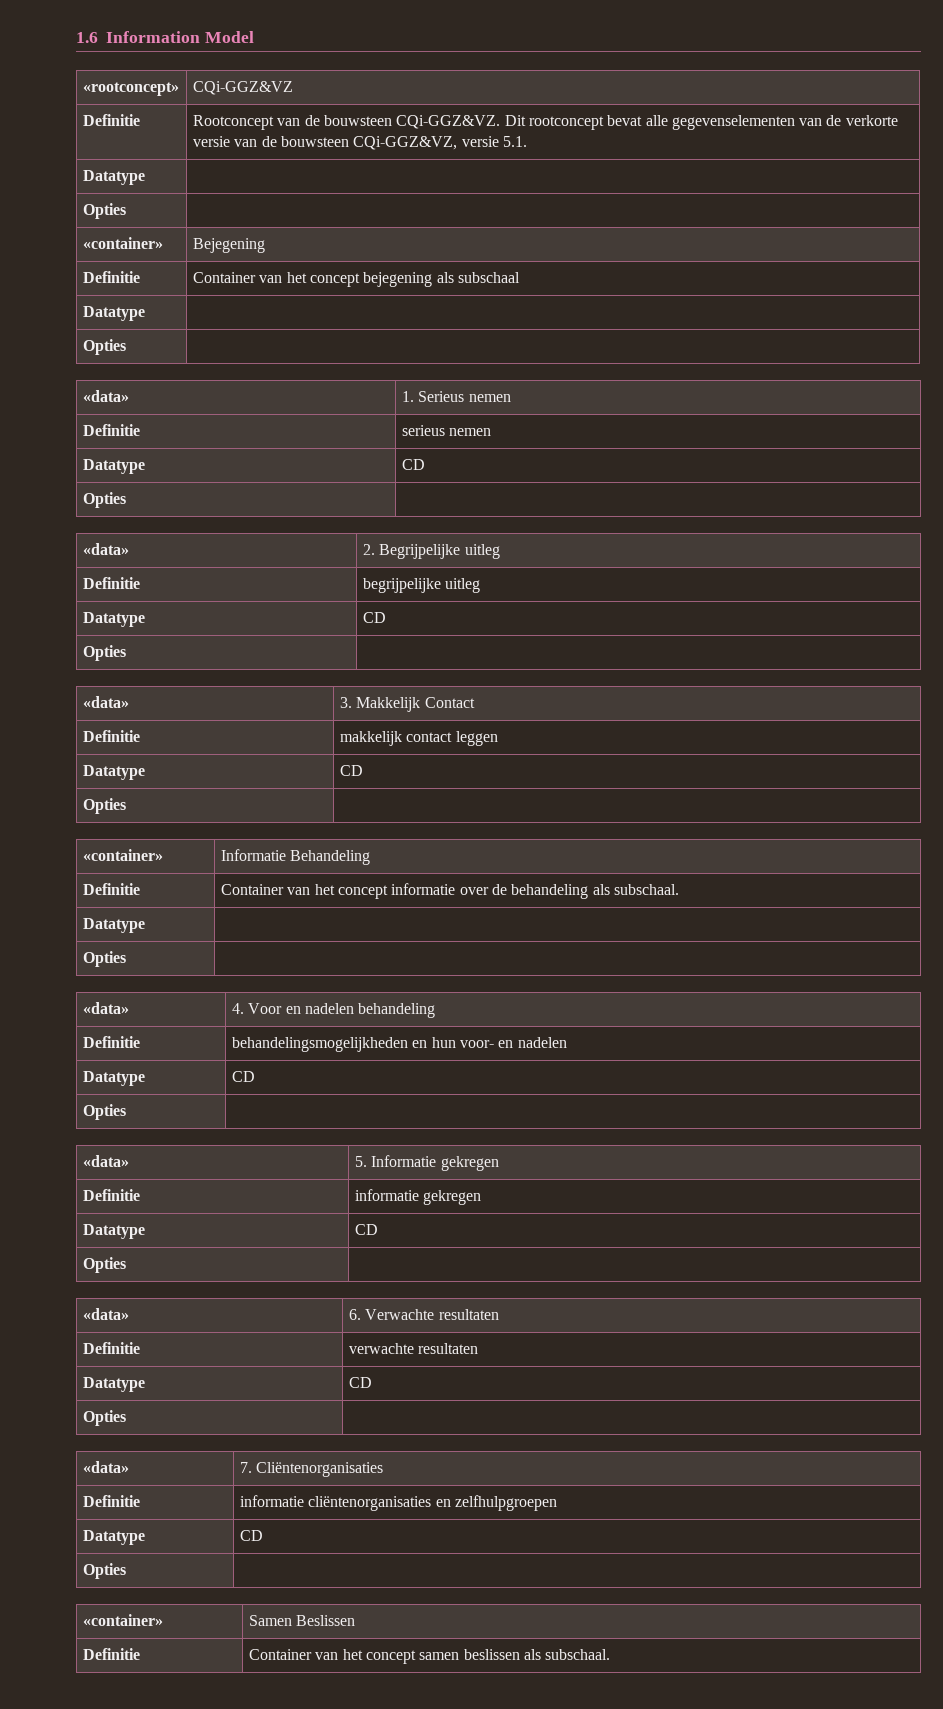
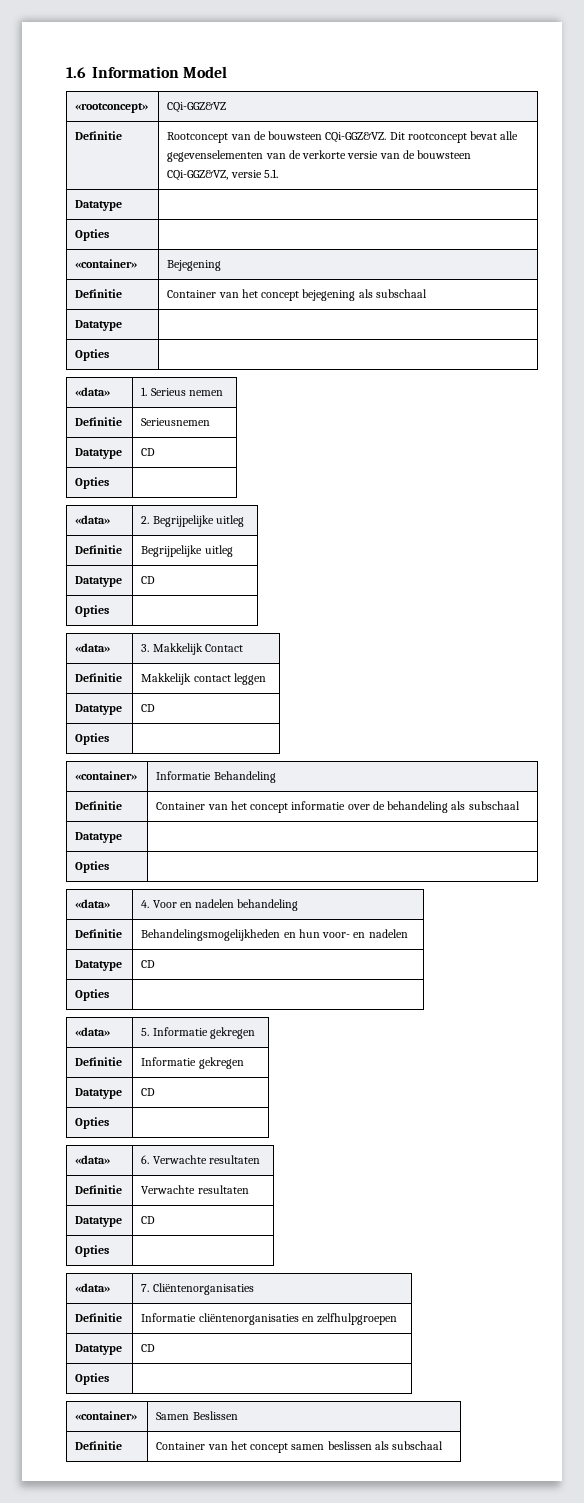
- Definitie | serieus nemen
+ Definitie | Serieusnemen
- Definitie | begrijpelijke uitleg
+ Definitie | Begrijpelijke uitleg
- Definitie | makkelijk contact leggen
+ Definitie | Makkelijk contact leggen
- Definitie | Container van het concept informatie over de behandeling als subschaal.
+ Definitie | Container van het concept informatie over de behandeling als subschaal
- Definitie | behandelingsmogelijkheden en hun voor- en nadelen
+ Definitie | Behandelingsmogelijkheden en hun voor- en nadelen
- Definitie | informatie gekregen
+ Definitie | Informatie gekregen
- Definitie | verwachte resultaten
+ Definitie | Verwachte resultaten
- Definitie | informatie cliëntenorganisaties en zelfhulpgroepen
+ Definitie | Informatie cliëntenorganisaties en zelfhulpgroepen
- Definitie | Container van het concept samen beslissen als subschaal.
+ Definitie | Container van het concept samen beslissen als subschaal

